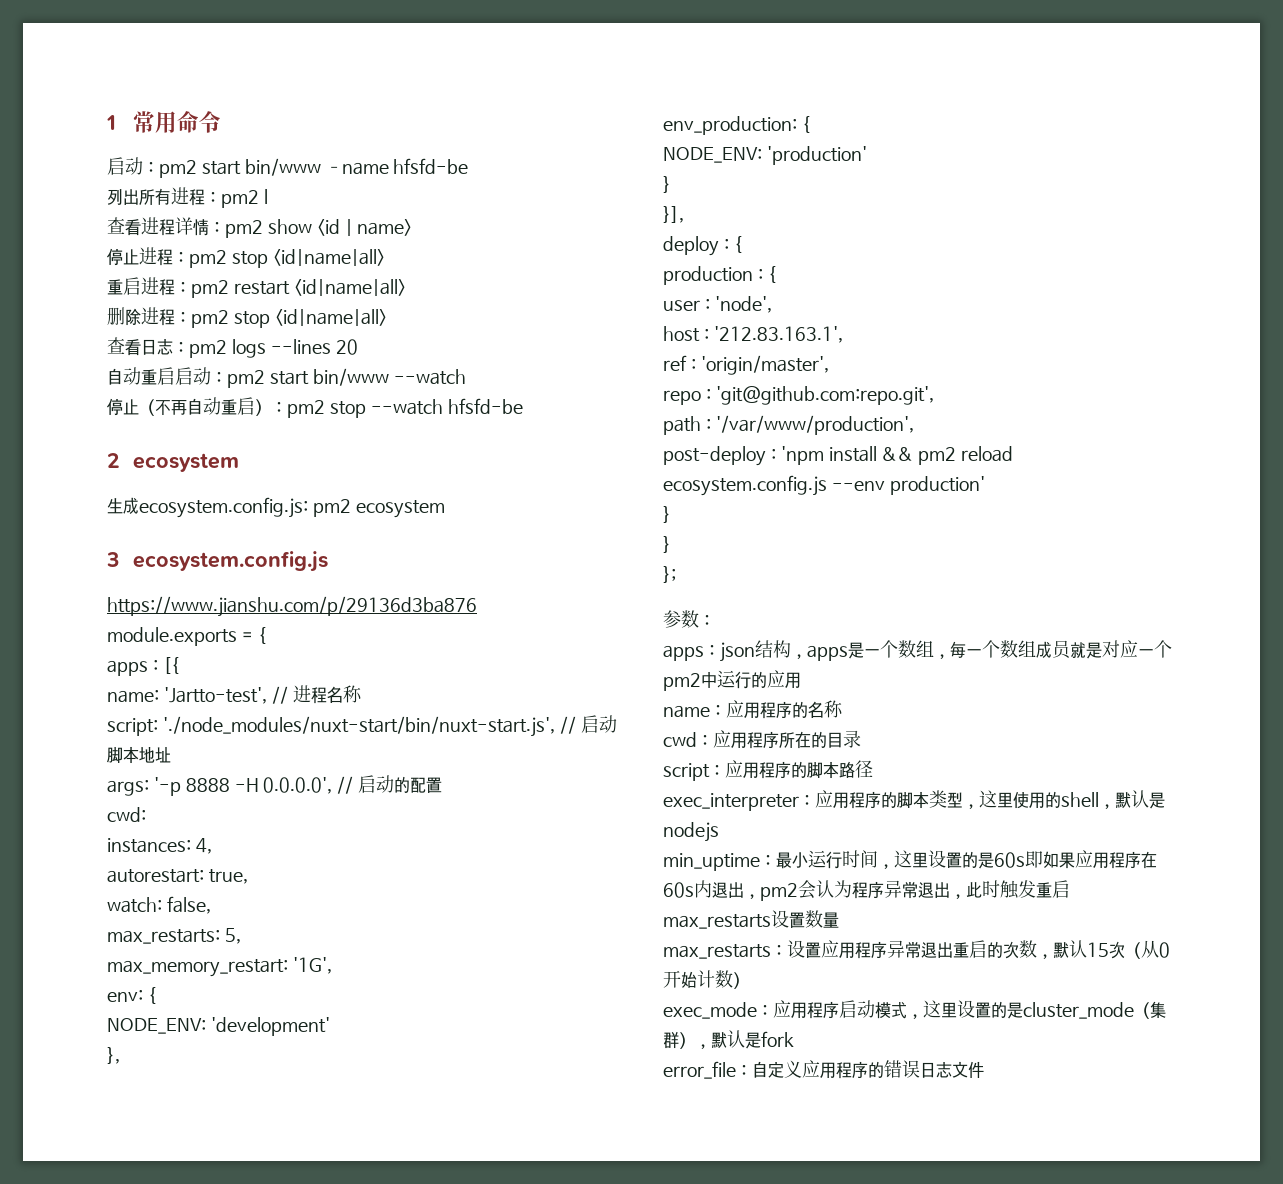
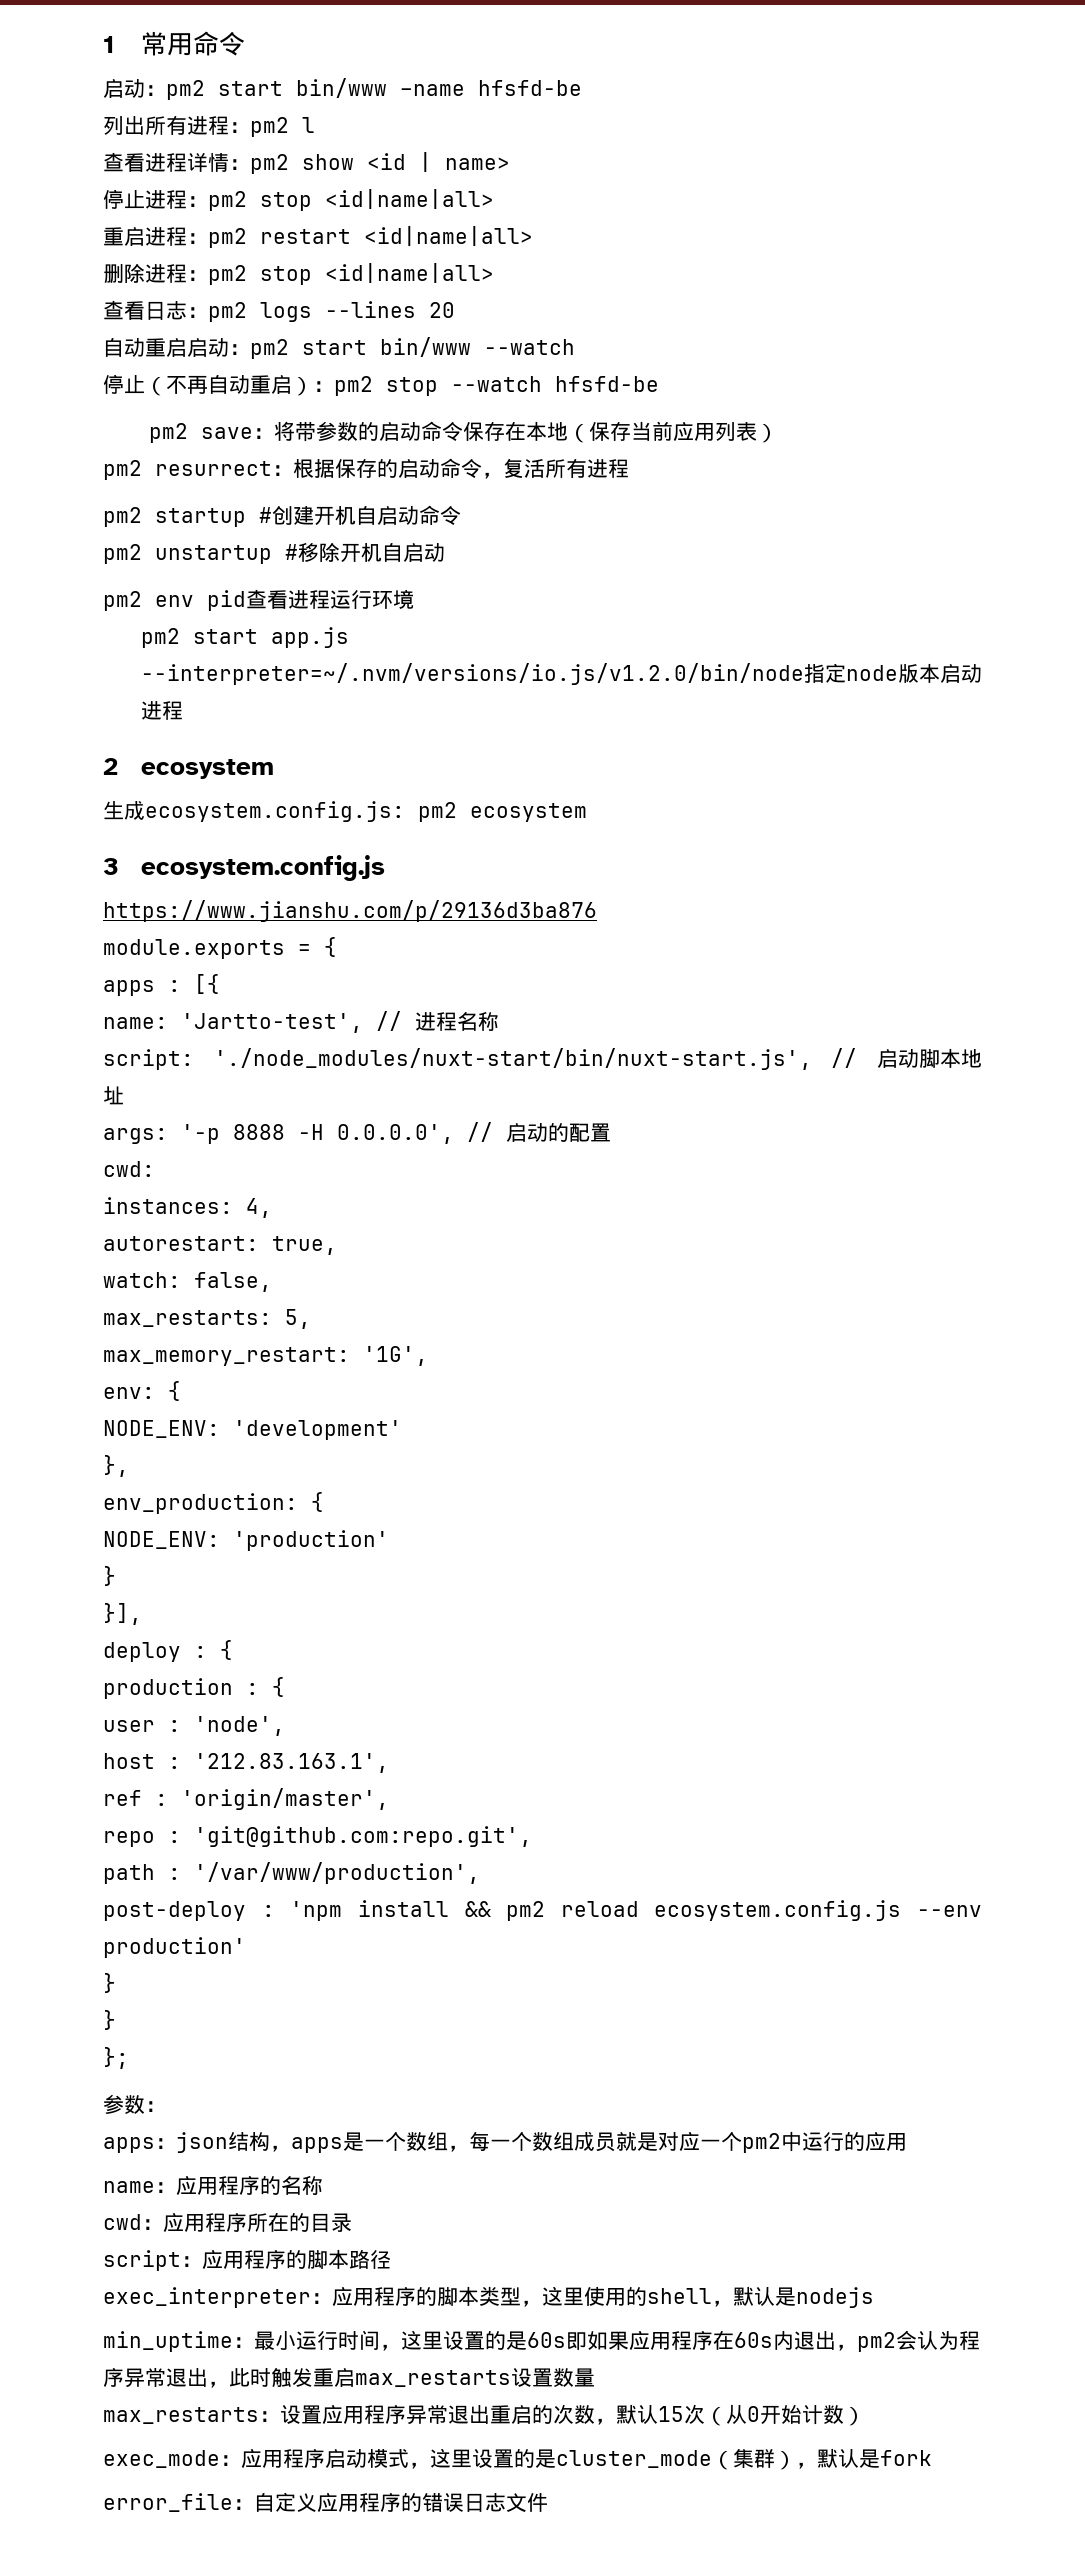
+ pm2 save：将带参数的启动命令保存在本地（保存当前应用列表）
+ pm2 resurrect：根据保存的启动命令，复活所有进程
+ pm2 startup #创建开机自启动命令
+ pm2 unstartup #移除开机自启动
+ pm2 env pid查看进程运行环境
+ pm2 start app.js --interpreter=~/.nvm/versions/io.js/v1.2.0/bin/node指定node版本启动进程

